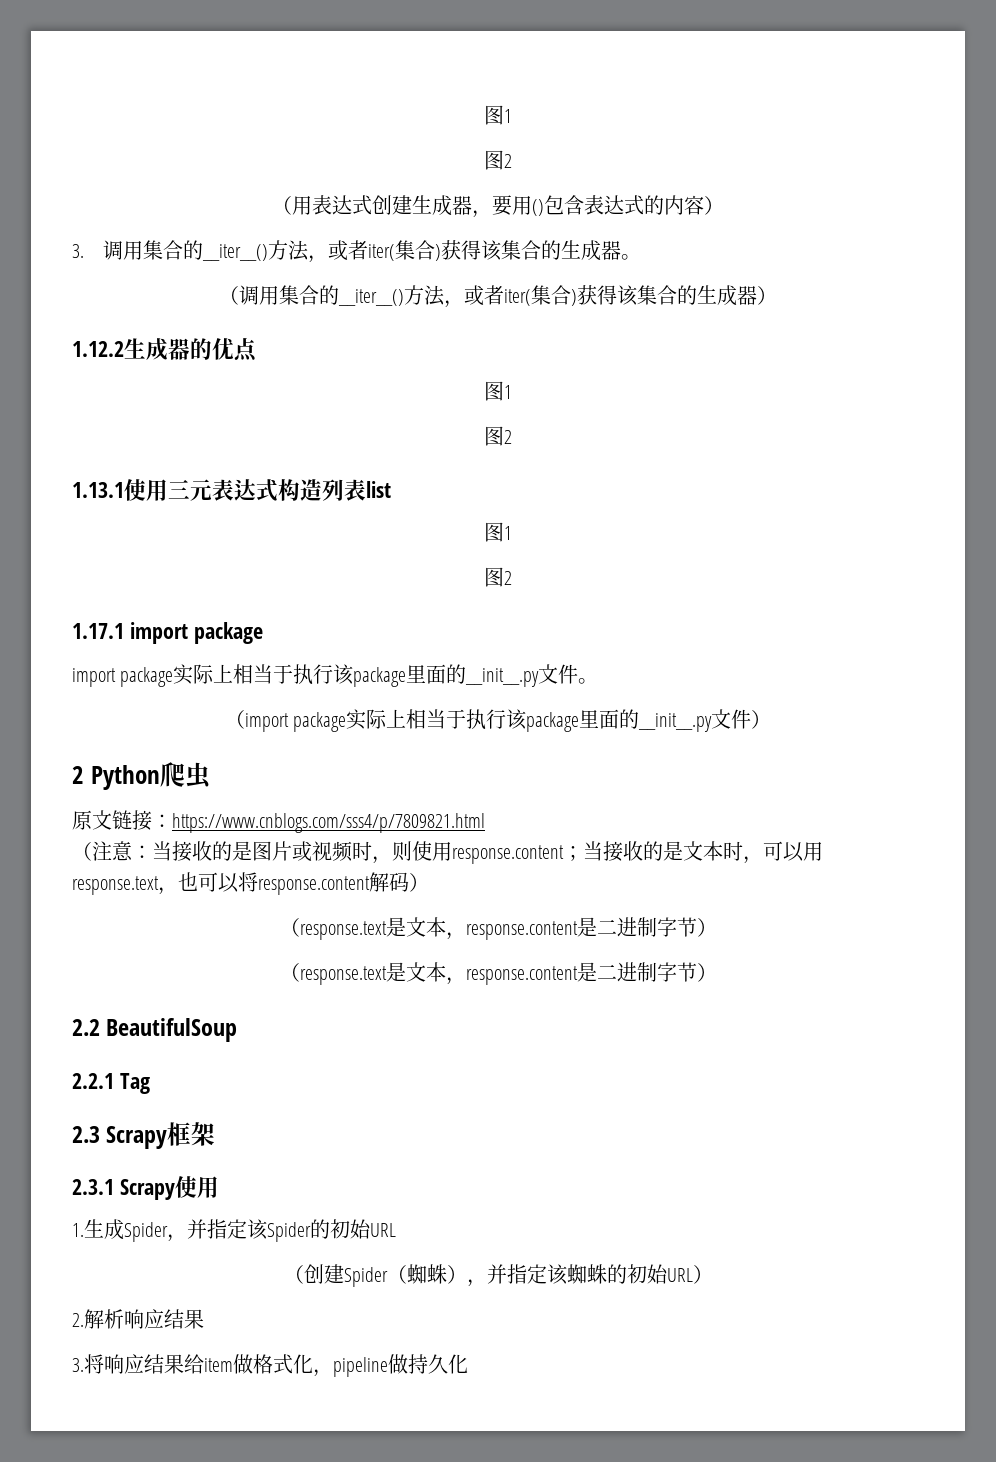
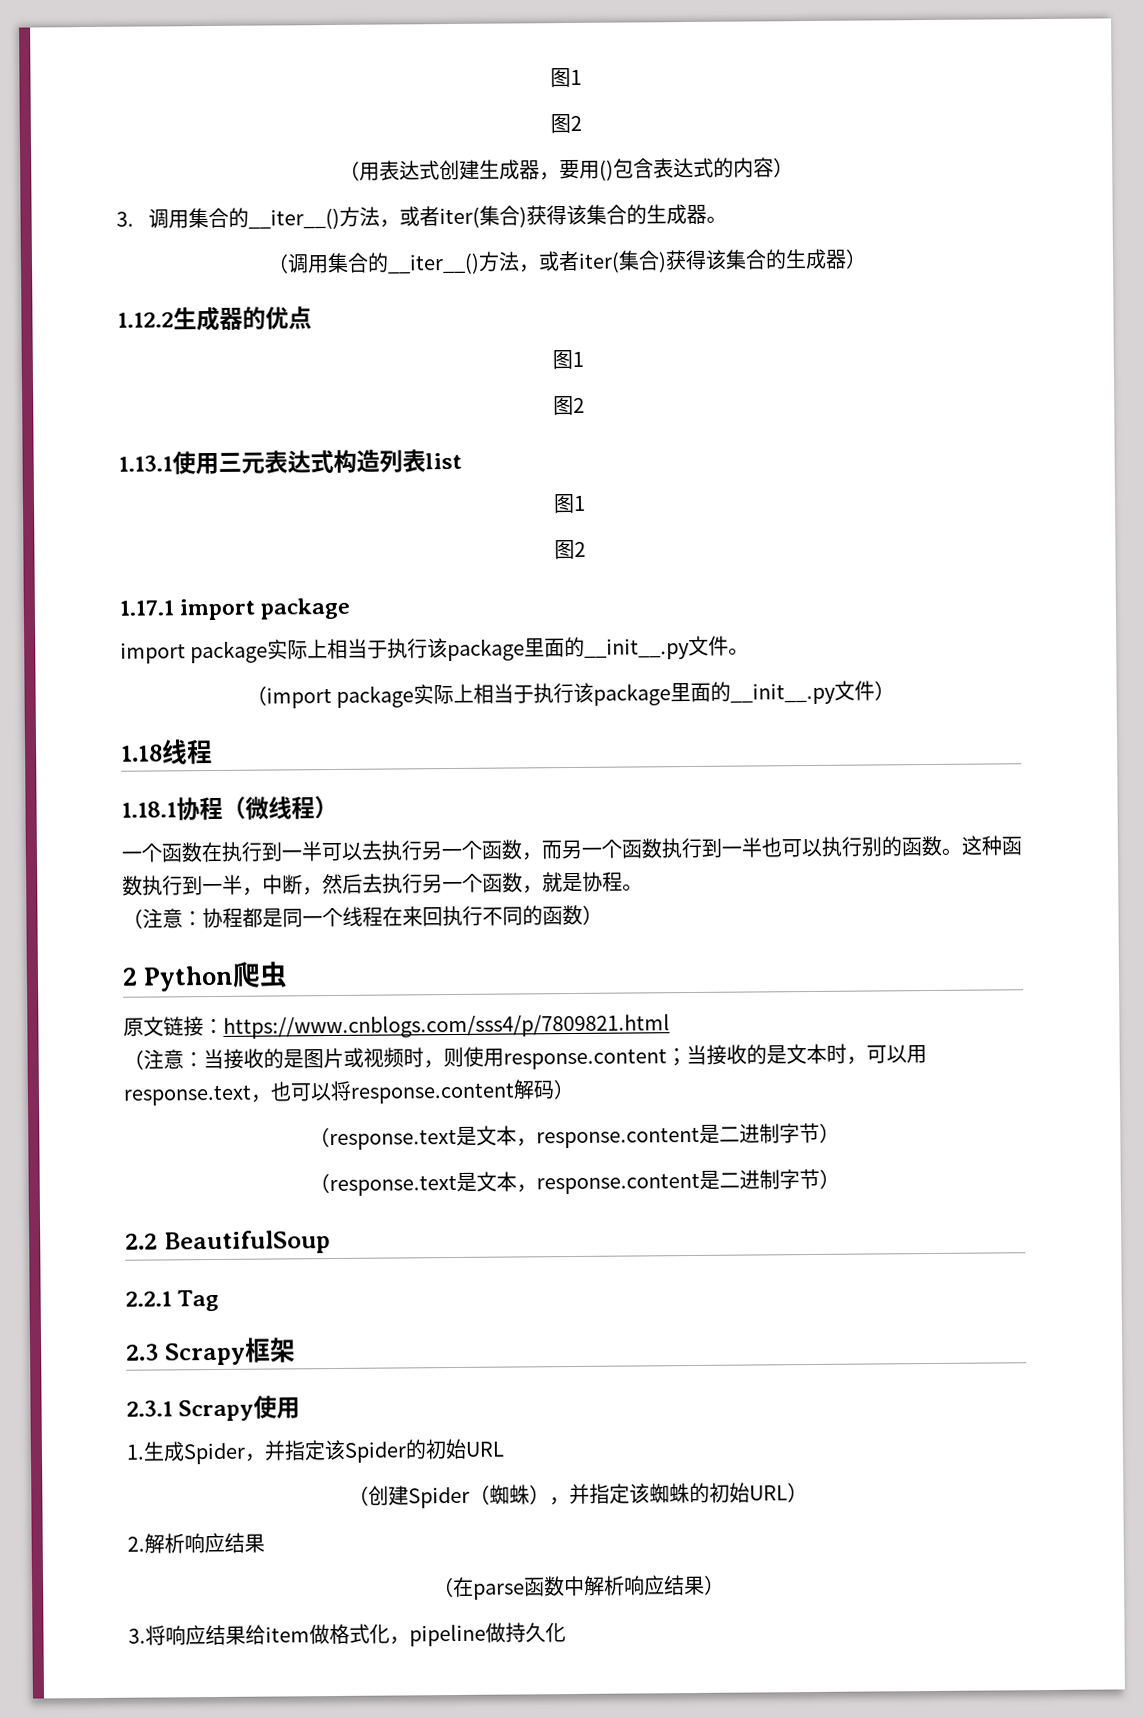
+ 1.18线程
+ 1.18.1协程（微线程）
+ 一个函数在执行到一半可以去执行另一个函数，而另一个函数执行到一半也可以执行别的函数。这种函数执行到一半，中断，然后去执行另一个函数，就是协程。
+ （注意：协程都是同一个线程在来回执行不同的函数）
+ （在parse函数中解析响应结果）

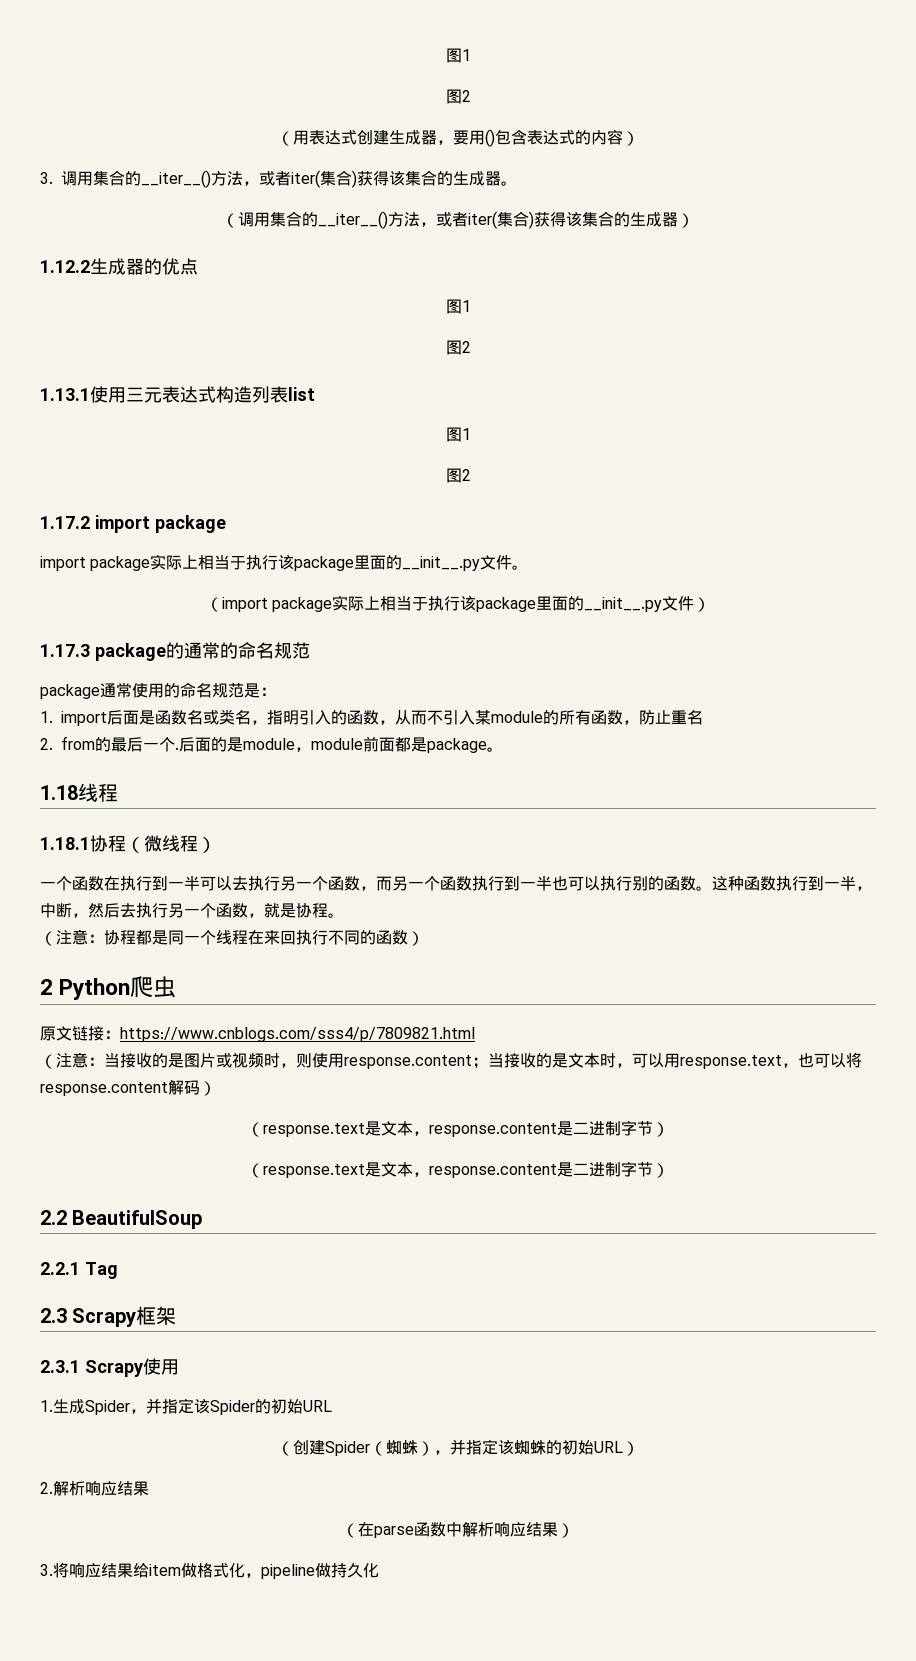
- 1.17.1 import package
+ 1.17.2 import package
+ 1.17.3 package的通常的命名规范
+ package通常使用的命名规范是：
+ 1. import后面是函数名或类名，指明引入的函数，从而不引入某module的所有函数，防止重名
+ 2. from的最后一个.后面的是module，module前面都是package。

